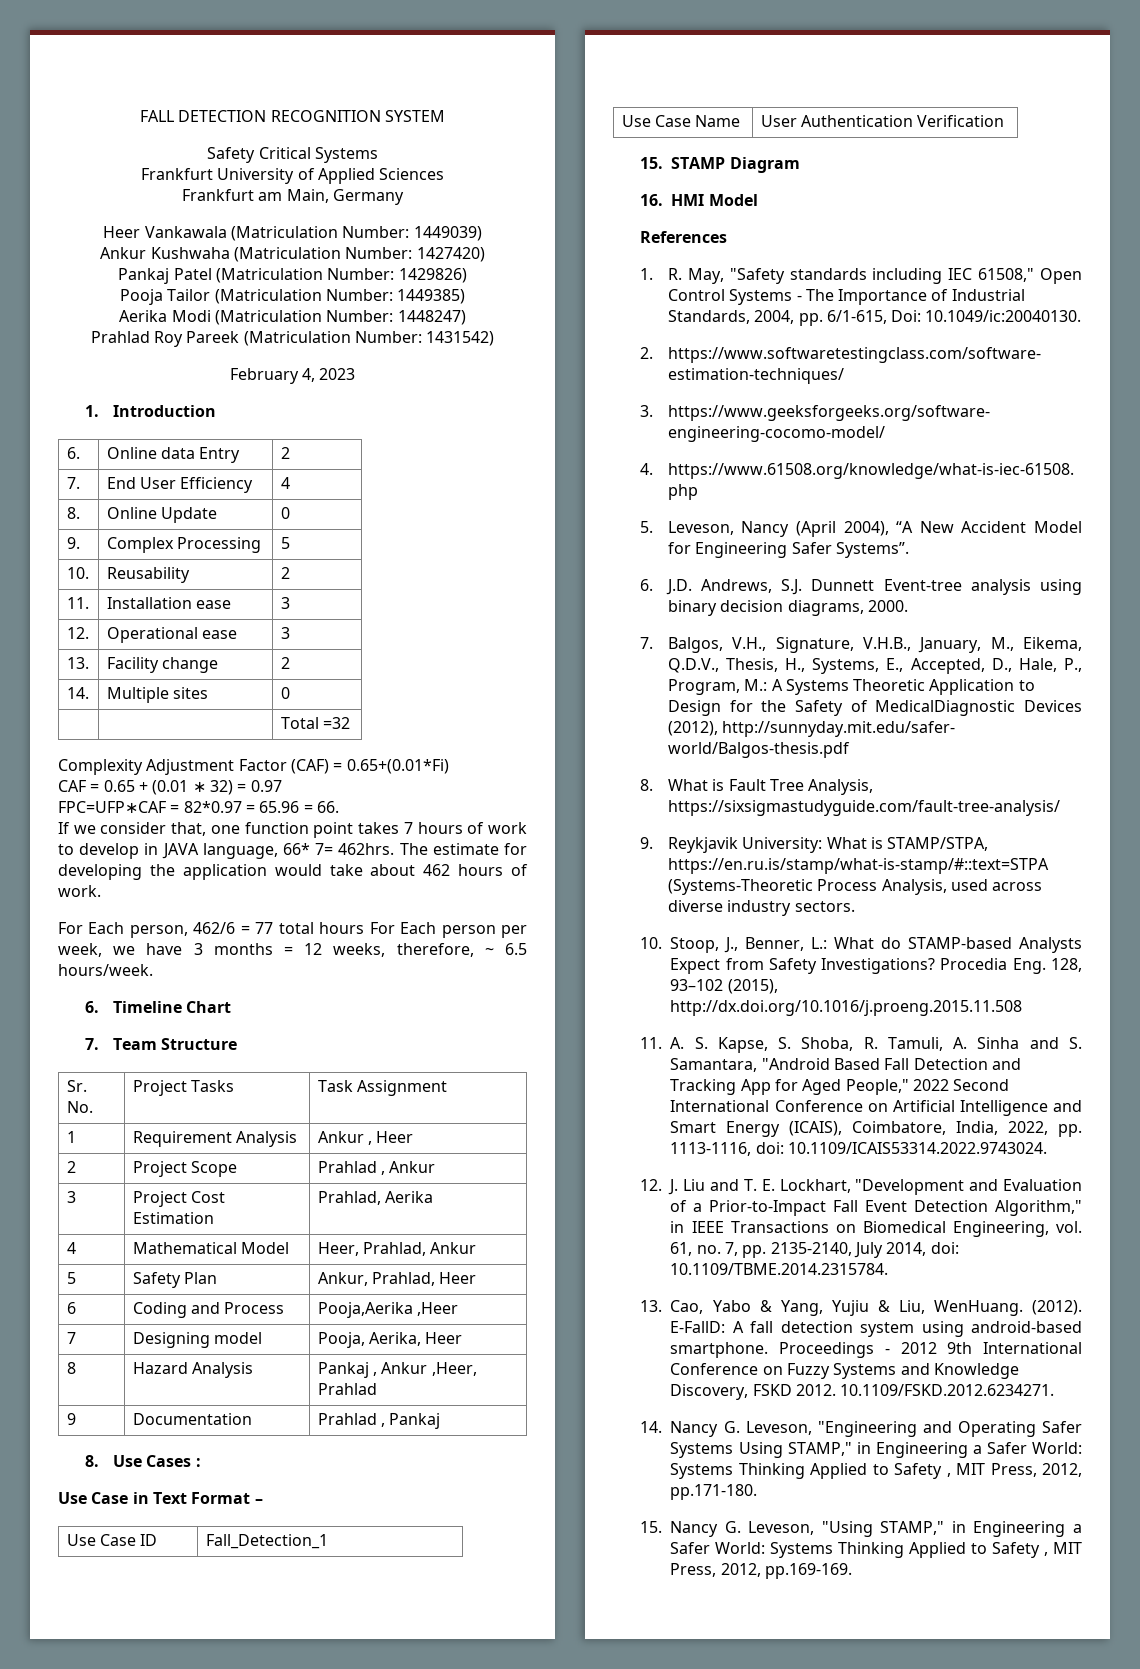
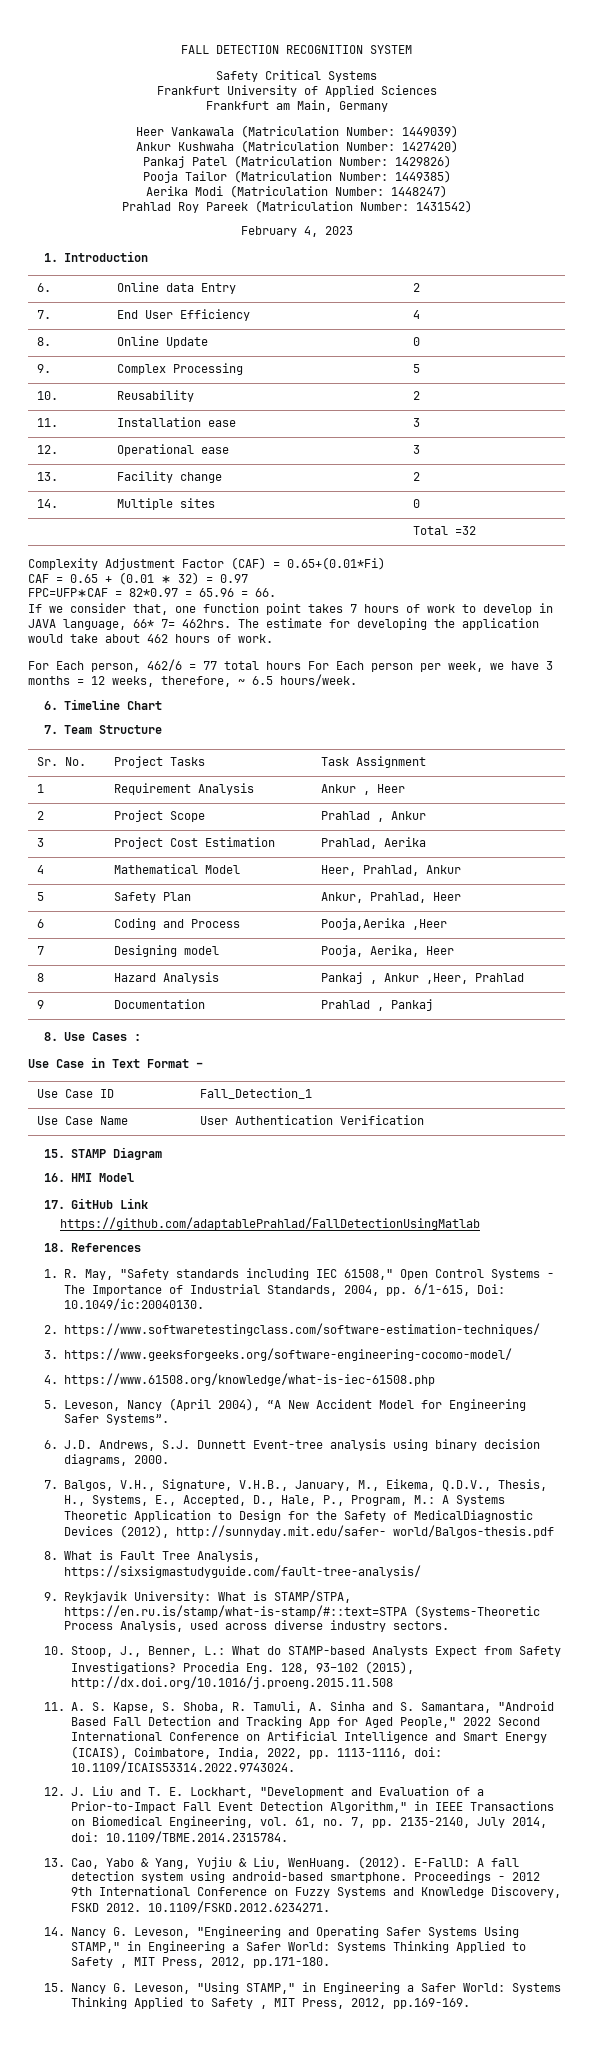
- References
+ 17. GitHub Link
+ https://github.com/adaptablePrahlad/FallDetectionUsingMatlab
+ 18. References

